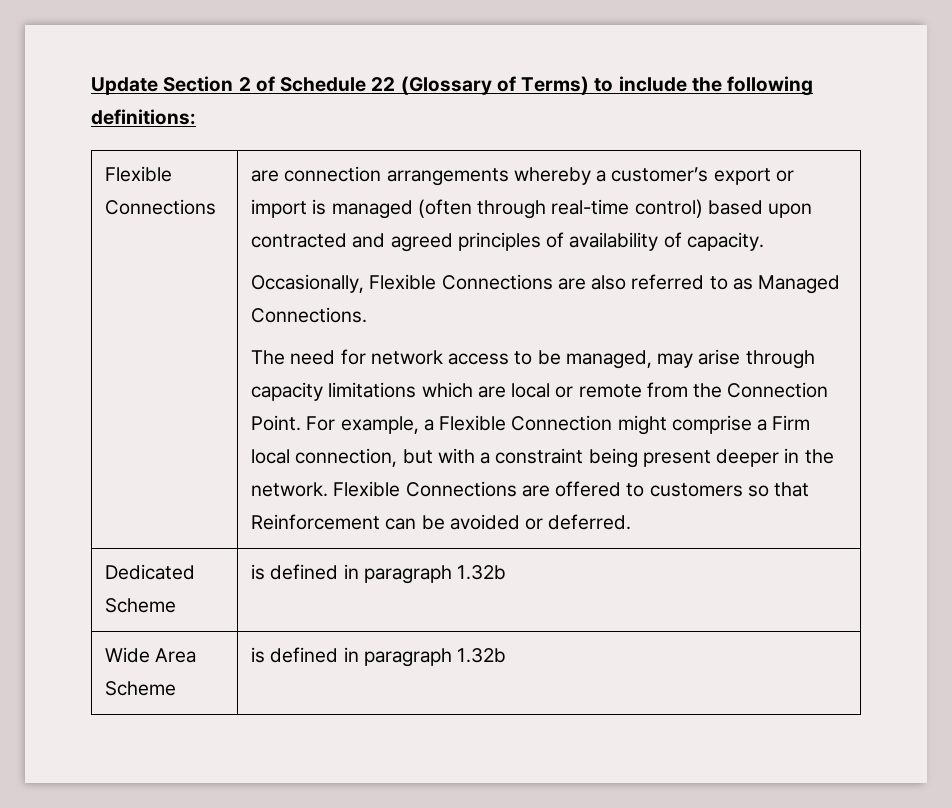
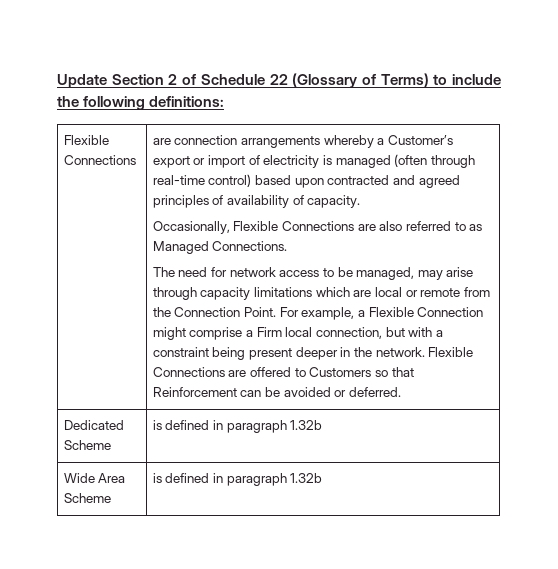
- are connection arrangements whereby a customer’s export or import is managed (often through real-time control) based upon contracted and agreed principles of availability of capacity.
+ are connection arrangements whereby a Customer’s export or import of electricity is managed (often through real-time control) based upon contracted and agreed principles of availability of capacity.
- Flexible Connections are offered to customers so that Reinforcement can be avoided or deferred.
+ Flexible Connections are offered to Customers so that Reinforcement can be avoided or deferred.

